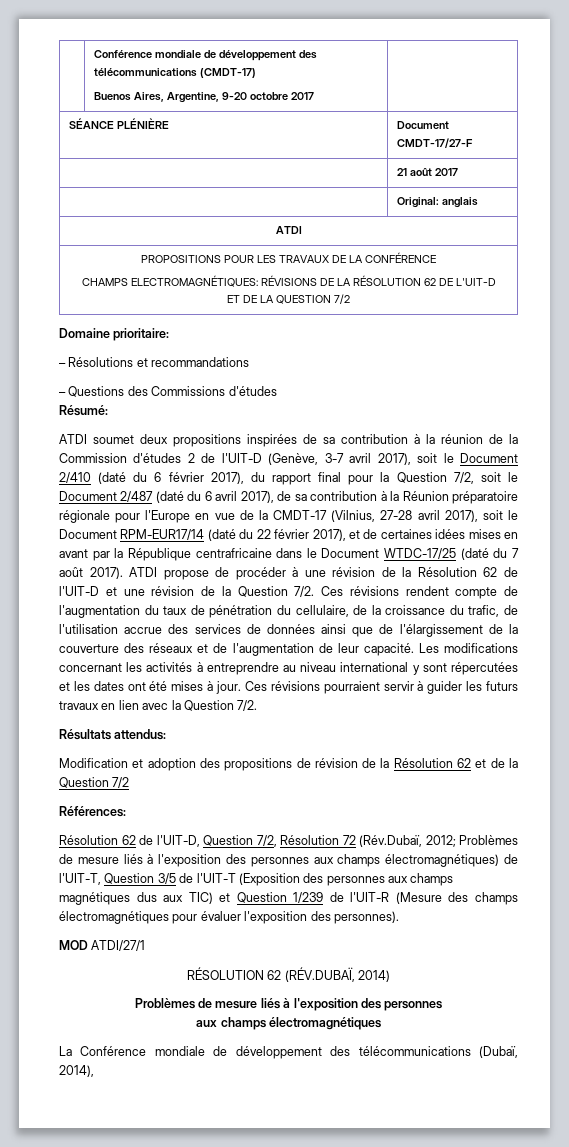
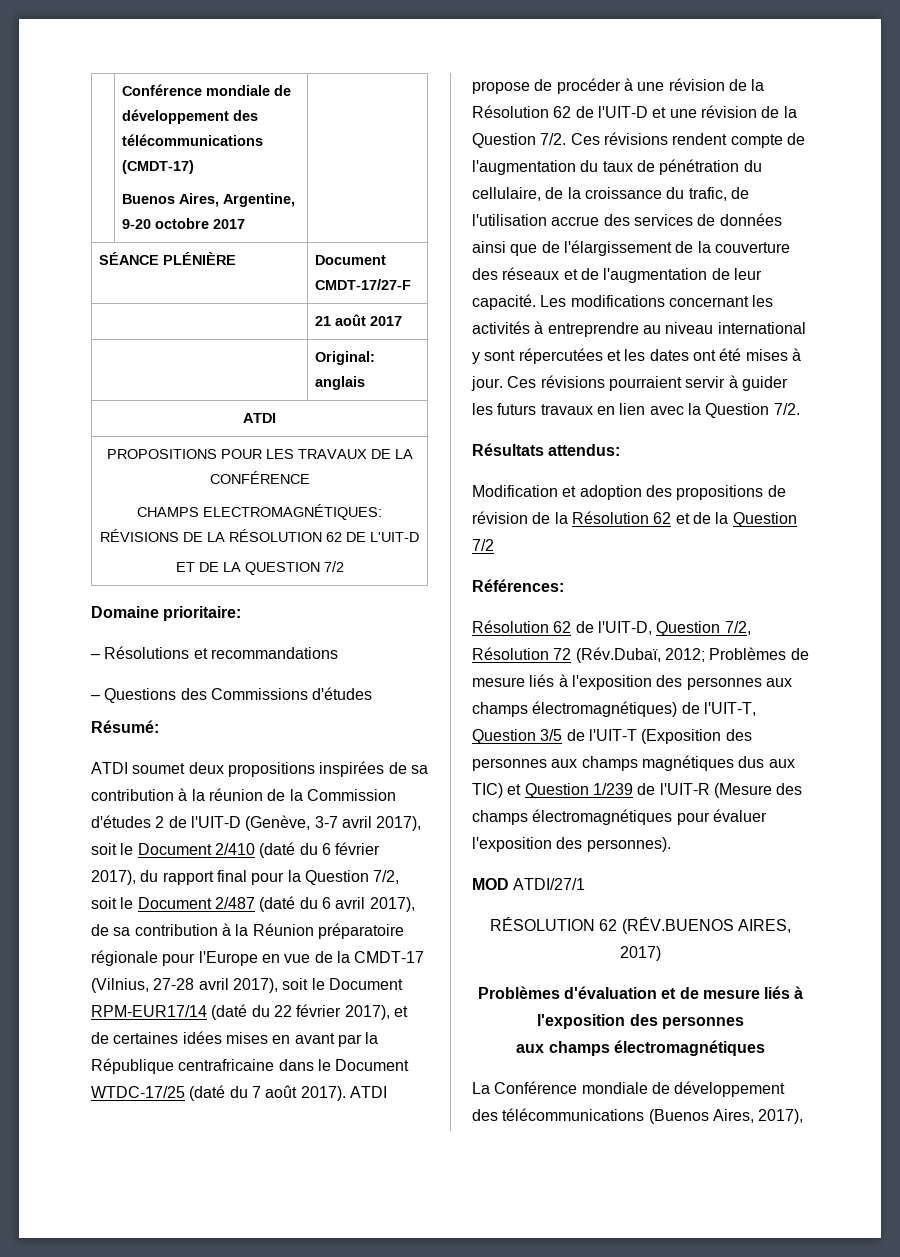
- RÉSOLUTION 62 (RÉV.DUBAÏ, 2014)
- Problèmes de mesure liés à l'exposition des personnes
+ RÉSOLUTION 62 (RÉV.BUENOS AIRES, 2017)
+ Problèmes d'évaluation et de mesure liés à l'exposition des personnes
- La Conférence mondiale de développement des télécommunications (Dubaï, 2014),
+ La Conférence mondiale de développement des télécommunications (Buenos Aires, 2017),

